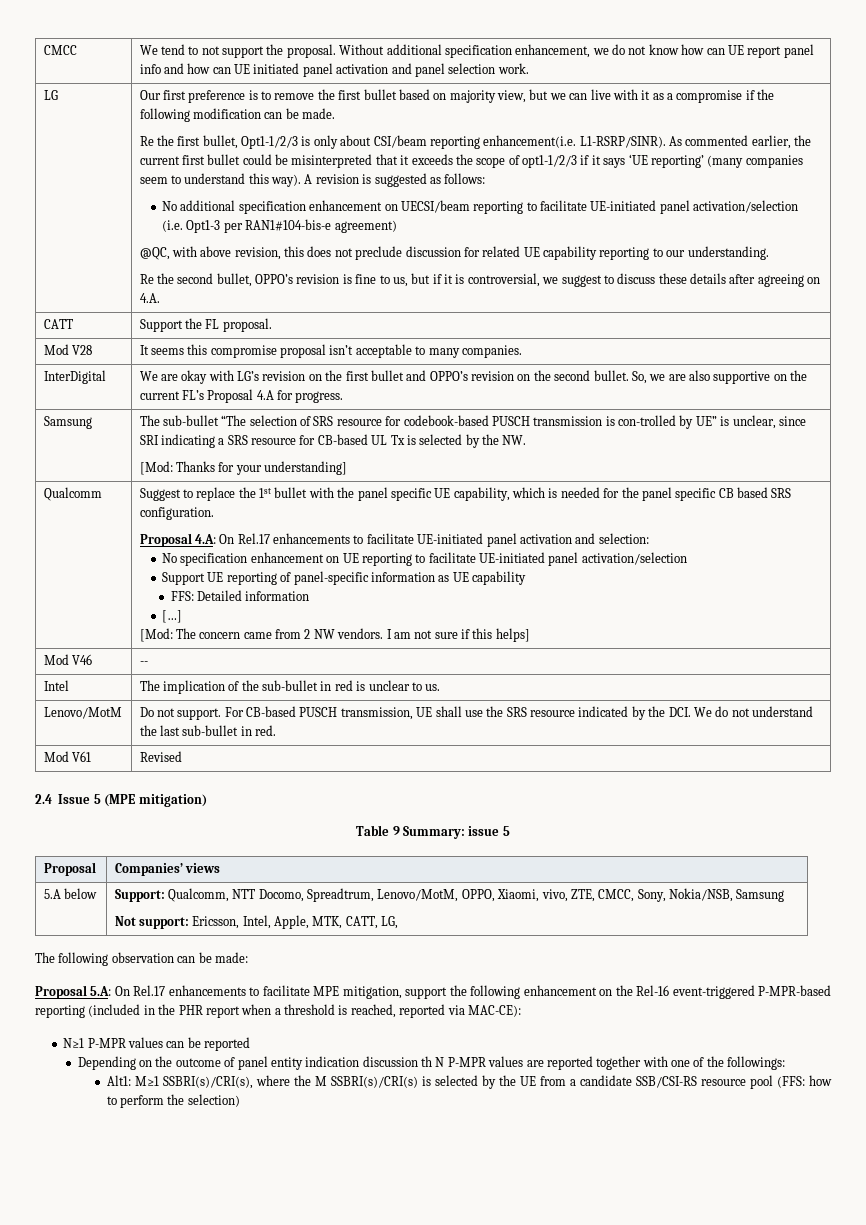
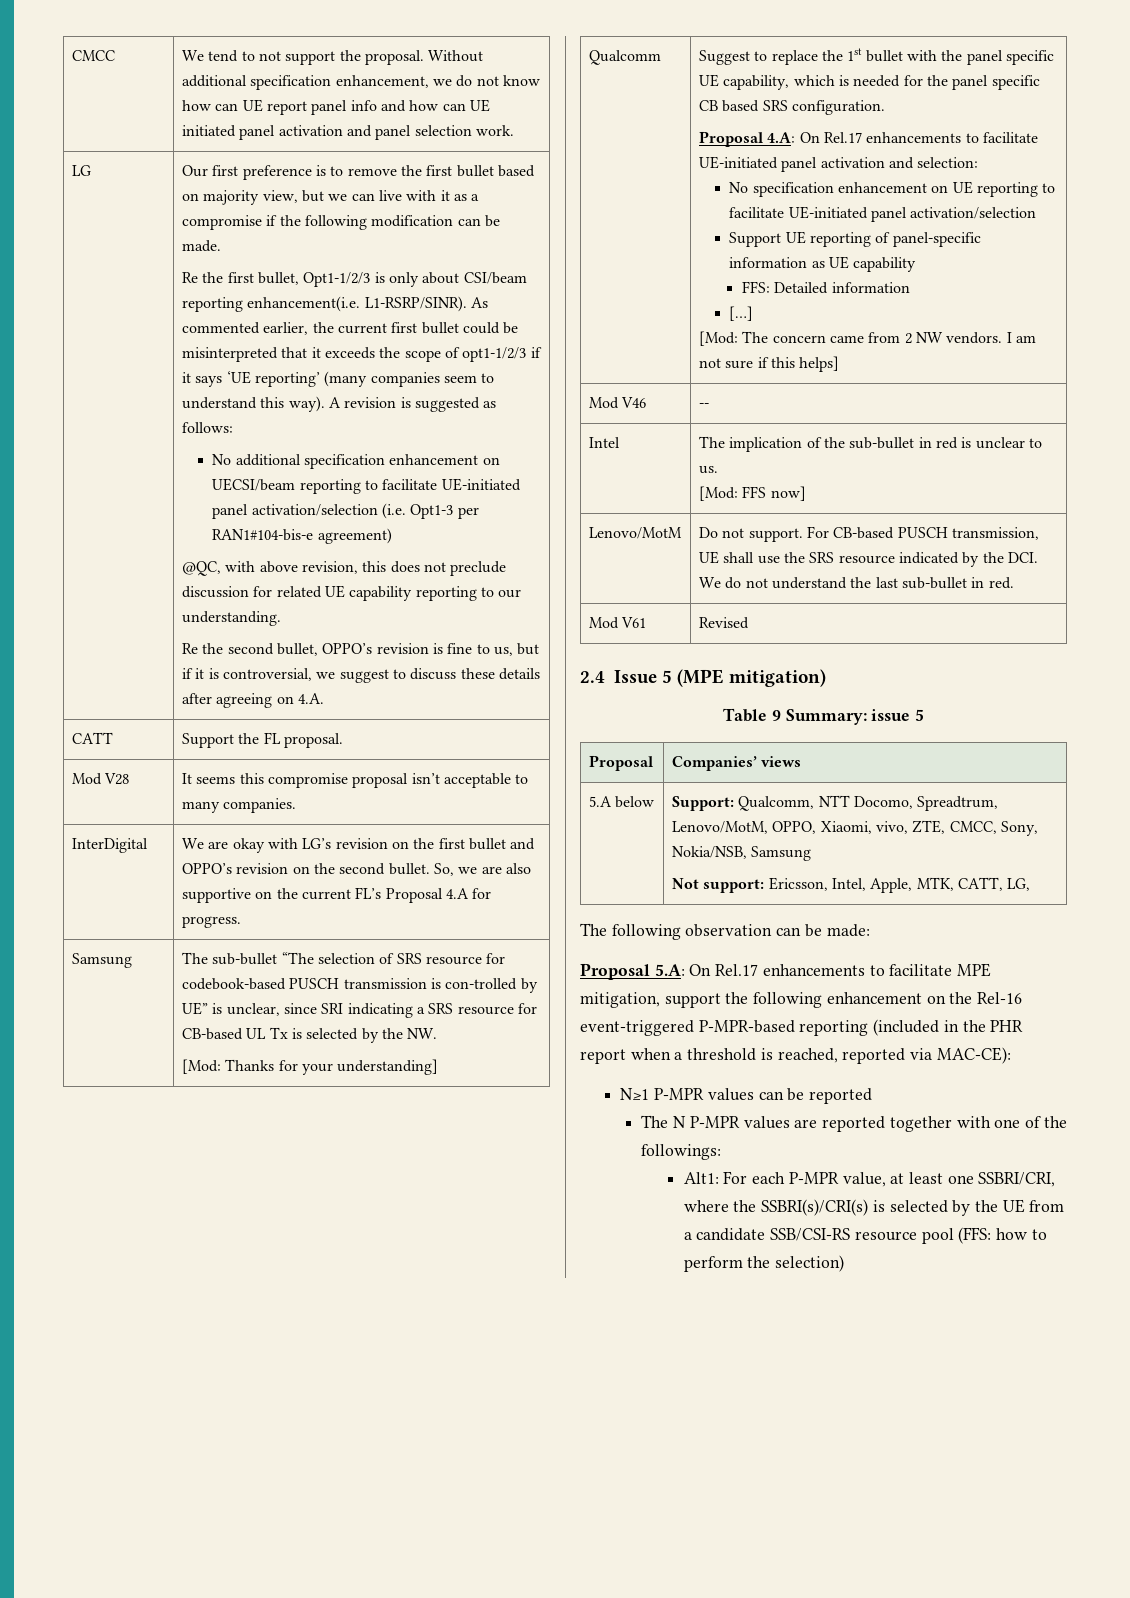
  Intel | The implication of the sub-bullet in red is unclear to us.
+ [Mod: FFS now]
- Depending on the outcome of panel entity indication discussion th N P-MPR values are reported together with one of the followings:
+ The N P-MPR values are reported together with one of the followings:
- Alt1: M≥1 SSBRI(s)/CRI(s), where the M SSBRI(s)/CRI(s) is selected by the UE from a candidate SSB/CSI-RS resource pool (FFS: how to perform the selection)
+ Alt1: For each P-MPR value, at least one SSBRI/CRI, where the SSBRI(s)/CRI(s) is selected by the UE from a candidate SSB/CSI-RS resource pool (FFS: how to perform the selection)

